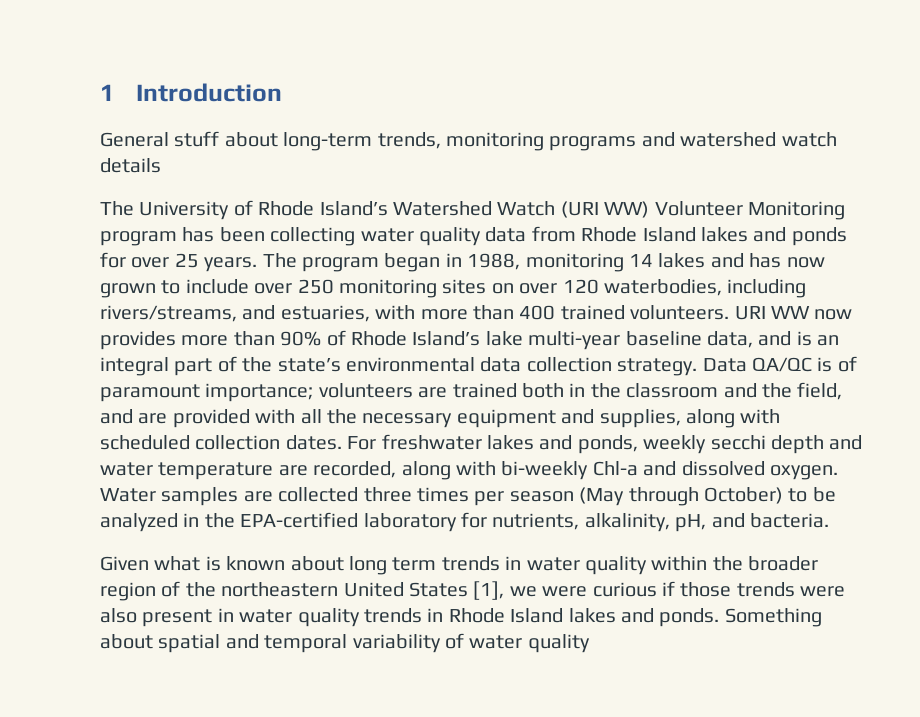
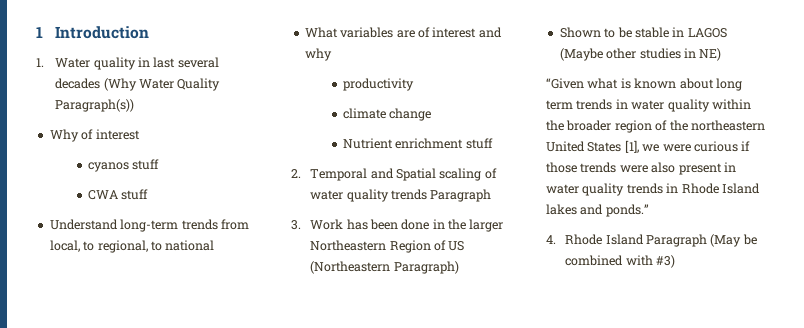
- General stuff about long-term trends, monitoring programs and watershed watch details
- The University of Rhode Island’s Watershed Watch (URI WW) Volunteer Monitoring program has been collecting water quality data from Rhode Island lakes and ponds for over 25 years. The program began in 1988, monitoring 14 lakes and has now grown to include over 250 monitoring sites on over 120 waterbodies, including rivers/streams, and estuaries, with more than 400 trained volunteers. URI WW now provides more than 90% of Rhode Island’s lake multi-year baseline data, and is an integral part of the state’s environmental data collection strategy. Data QA/QC is of paramount importance; volunteers are trained both in the classroom and the field, and are provided with all the necessary equipment and supplies, along with scheduled collection dates. For freshwater lakes and ponds, weekly secchi depth and water temperature are recorded, along with bi-weekly Chl-a and dissolved oxygen. Water samples are collected three times per season (May through October) to be analyzed in the EPA-certified laboratory for nutrients, alkalinity, pH, and bacteria.
- Given what is known about long term trends in water quality within the broader region of the northeastern United States [1], we were curious if those trends were also present in water quality trends in Rhode Island lakes and ponds. Something about spatial and temporal variability of water quality
+ 1. Water quality in last several decades (Why Water Quality Paragraph(s))
+ Why of interest
+ cyanos stuff
+ CWA stuff
+ Understand long-term trends from local, to regional, to national
+ What variables are of interest and why
+ productivity
+ climate change
+ Nutrient enrichment stuff
+ 2. Temporal and Spatial scaling of water quality trends Paragraph
+ 3. Work has been done in the larger Northeastern Region of US (Northeastern Paragraph)
+ Shown to be stable in LAGOS (Maybe other studies in NE)
+ “Given what is known about long term trends in water quality within the broader region of the northeastern United States [1], we were curious if those trends were also present in water quality trends in Rhode Island lakes and ponds.”
+ 4. Rhode Island Paragraph (May be combined with #3)

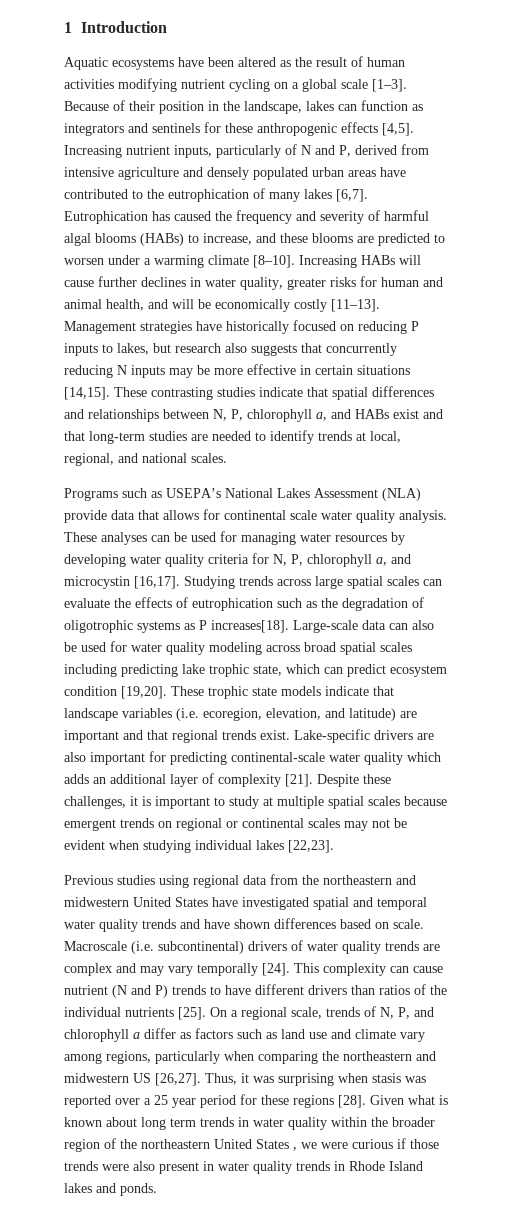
- 1. Water quality in last several decades (Why Water Quality Paragraph(s))
- Why of interest
- cyanos stuff
- CWA stuff
- Understand long-term trends from local, to regional, to national
- What variables are of interest and why
- productivity
- climate change
- Nutrient enrichment stuff
- 2. Temporal and Spatial scaling of water quality trends Paragraph
- 3. Work has been done in the larger Northeastern Region of US (Northeastern Paragraph)
- Shown to be stable in LAGOS (Maybe other studies in NE)
- “Given what is known about long term trends in water quality within the broader region of the northeastern United States [1], we were curious if those trends were also present in water quality trends in Rhode Island lakes and ponds.”
- 4. Rhode Island Paragraph (May be combined with #3)
+ Aquatic ecosystems have been altered as the result of human activities modifying nutrient cycling on a global scale [1–3]. Because of their position in the landscape, lakes can function as integrators and sentinels for these anthropogenic effects [4,5]. Increasing nutrient inputs, particularly of N and P, derived from intensive agriculture and densely populated urban areas have contributed to the eutrophication of many lakes [6,7]. Eutrophication has caused the frequency and severity of harmful algal blooms (HABs) to increase, and these blooms are predicted to worsen under a warming climate [8–10]. Increasing HABs will cause further declines in water quality, greater risks for human and animal health, and will be economically costly [11–13]. Management strategies have historically focused on reducing P inputs to lakes, but research also suggests that concurrently reducing N inputs may be more effective in certain situations [14,15]. These contrasting studies indicate that spatial differences and relationships between N, P, chlorophyll a, and HABs exist and that long-term studies are needed to identify trends at local, regional, and national scales.
+ Programs such as USEPA’s National Lakes Assessment (NLA) provide data that allows for continental scale water quality analysis. These analyses can be used for managing water resources by developing water quality criteria for N, P, chlorophyll a, and microcystin [16,17]. Studying trends across large spatial scales can evaluate the effects of eutrophication such as the degradation of oligotrophic systems as P increases[18]. Large-scale data can also be used for water quality modeling across broad spatial scales including predicting lake trophic state, which can predict ecosystem condition [19,20]. These trophic state models indicate that landscape variables (i.e. ecoregion, elevation, and latitude) are important and that regional trends exist. Lake-specific drivers are also important for predicting continental-scale water quality which adds an additional layer of complexity [21]. Despite these challenges, it is important to study at multiple spatial scales because emergent trends on regional or continental scales may not be evident when studying individual lakes [22,23].
+ Previous studies using regional data from the northeastern and midwestern United States have investigated spatial and temporal water quality trends and have shown differences based on scale. Macroscale (i.e. subcontinental) drivers of water quality trends are complex and may vary temporally [24]. This complexity can cause nutrient (N and P) trends to have different drivers than ratios of the individual nutrients [25]. On a regional scale, trends of N, P, and chlorophyll a differ as factors such as land use and climate vary among regions, particularly when comparing the northeastern and midwestern US [26,27]. Thus, it was surprising when stasis was reported over a 25 year period for these regions [28]. Given what is known about long term trends in water quality within the broader region of the northeastern United States , we were curious if those trends were also present in water quality trends in Rhode Island lakes and ponds.

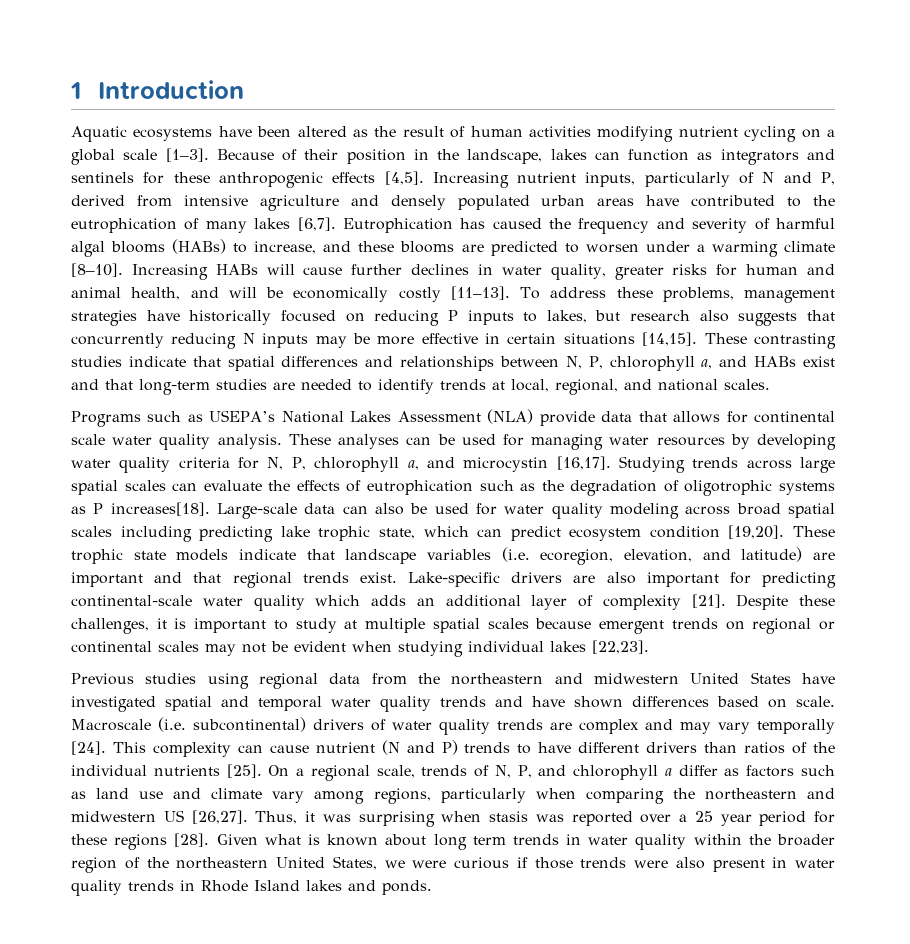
- Management strategies have historically focused on reducing P inputs to lakes, but research also suggests that concurrently reducing N inputs may be more effective in certain situations [14,15].
+ To address these problems, management strategies have historically focused on reducing P inputs to lakes, but research also suggests that concurrently reducing N inputs may be more effective in certain situations [14,15].
- Given what is known about long term trends in water quality within the broader region of the northeastern United States , we were curious if those trends were also present in water quality trends in Rhode Island lakes and ponds.
+ Given what is known about long term trends in water quality within the broader region of the northeastern United States, we were curious if those trends were also present in water quality trends in Rhode Island lakes and ponds.

